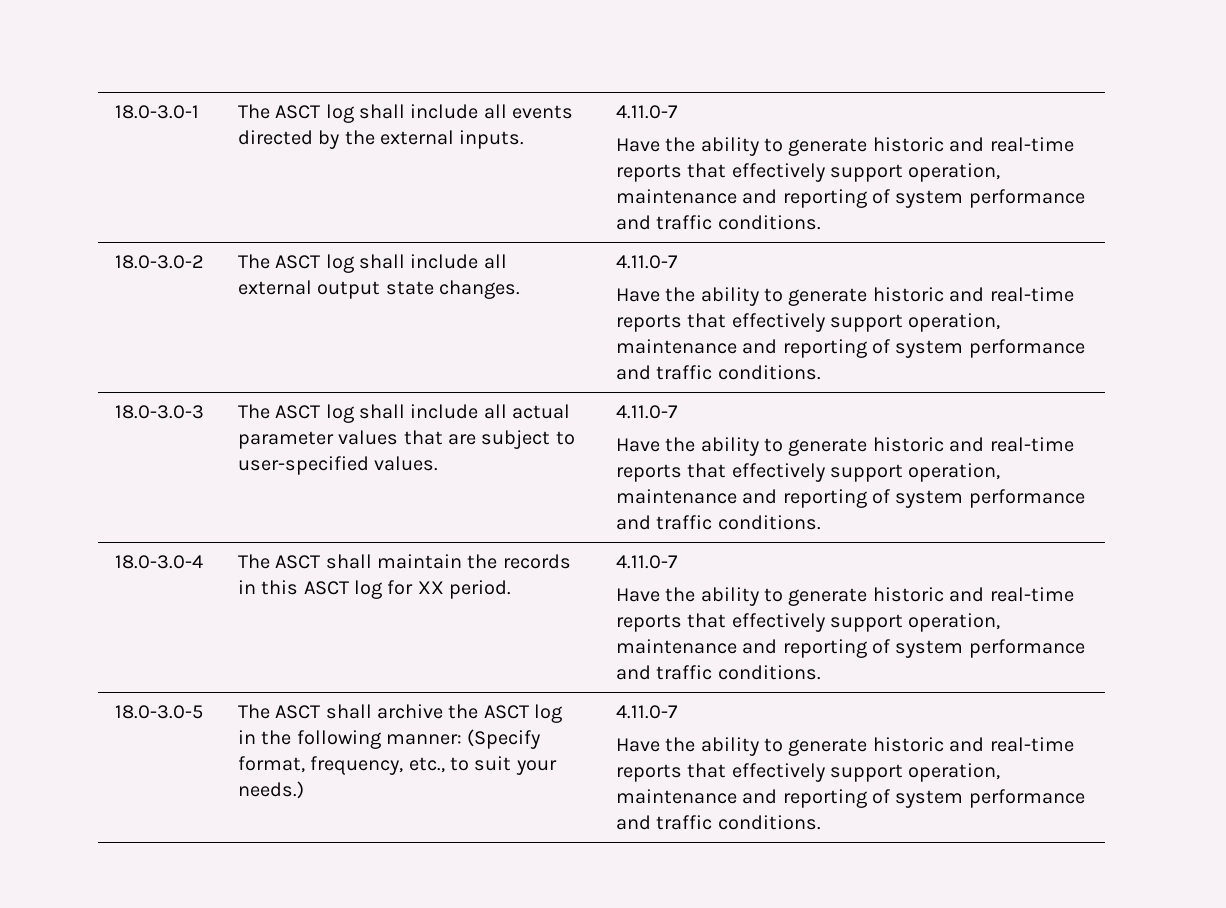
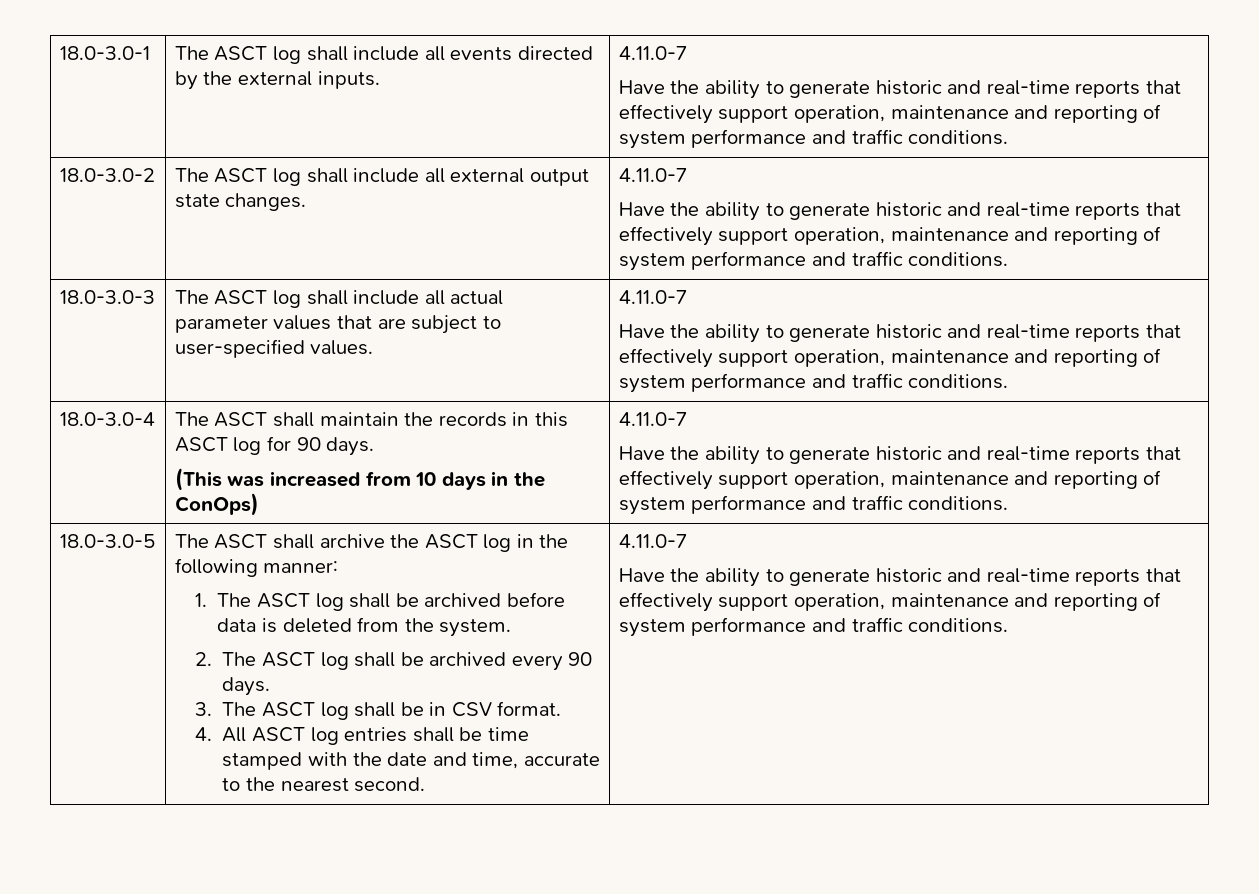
- The ASCT shall maintain the records in this ASCT log for XX period.
+ The ASCT shall maintain the records in this ASCT log for 90 days.
+ (This was increased from 10 days in the ConOps)
- The ASCT shall archive the ASCT log in the following manner: (Specify format, frequency, etc., to suit your needs.)
+ The ASCT shall archive the ASCT log in the following manner:
+ 1. The ASCT log shall be archived before data is deleted from the system.
+ 2. The ASCT log shall be archived every 90 days.
+ 3. The ASCT log shall be in CSV format.
+ 4. All ASCT log entries shall be time stamped with the date and time, accurate to the nearest second.

